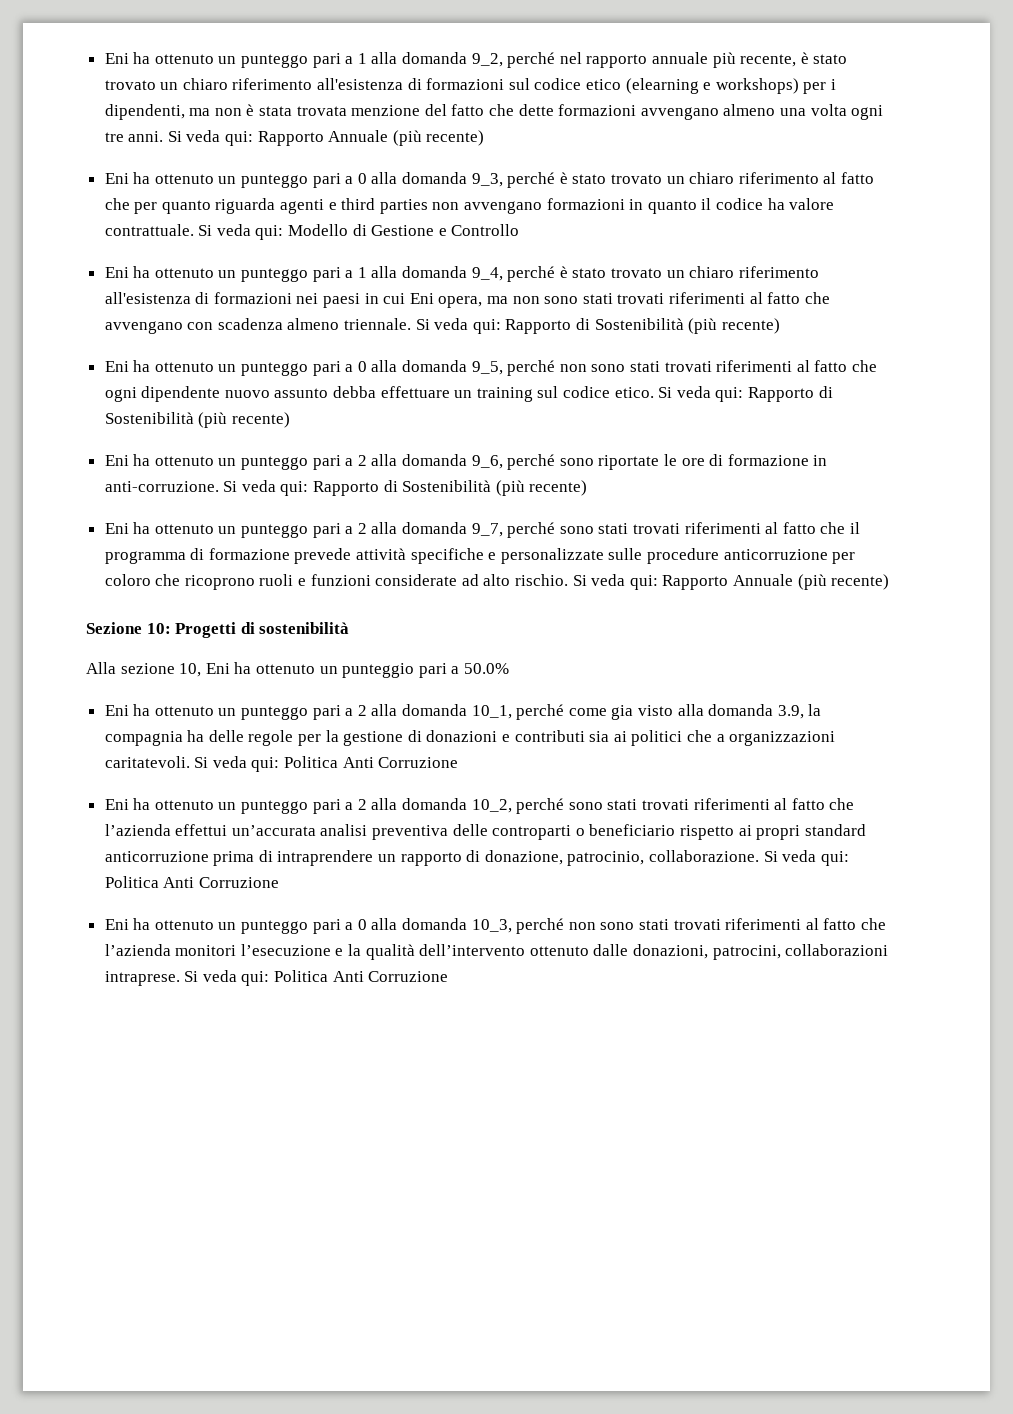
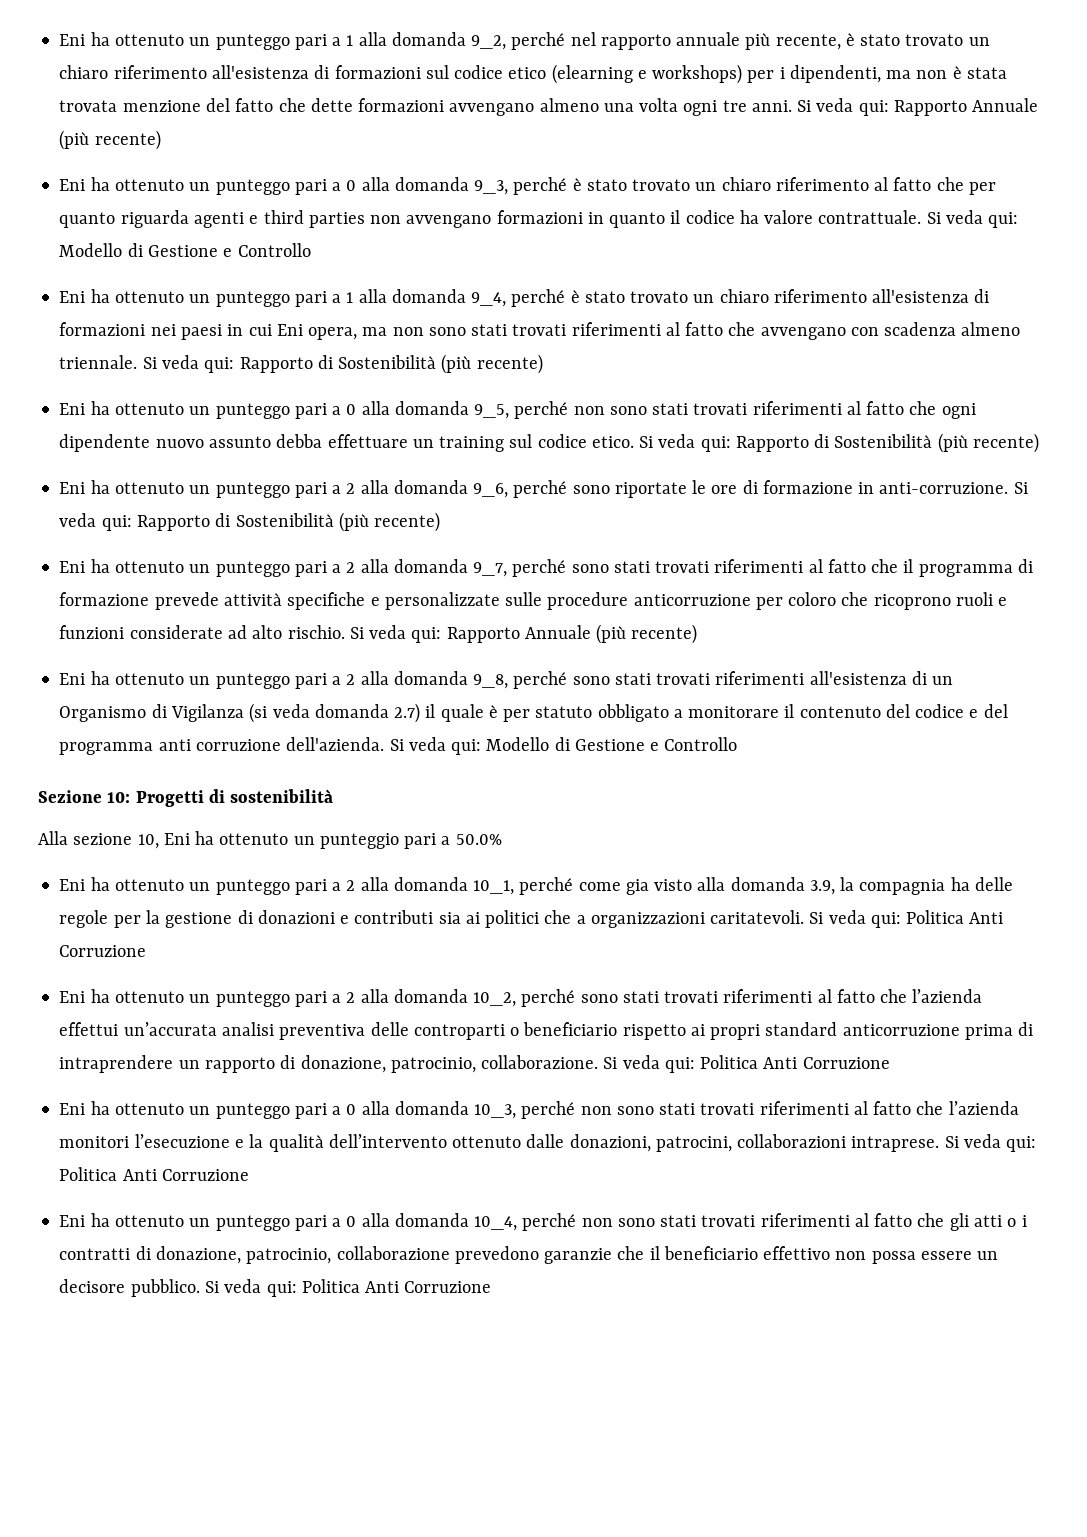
+ Eni ha ottenuto un punteggo pari a 2 alla domanda 9_8, perché sono stati trovati riferimenti all'esistenza di un Organismo di Vigilanza (si veda domanda 2.7) il quale è per statuto obbligato a monitorare il contenuto del codice e del programma anti corruzione dell'azienda. Si veda qui: Modello di Gestione e Controllo
+ Eni ha ottenuto un punteggo pari a 0 alla domanda 10_4, perché non sono stati trovati riferimenti al fatto che gli atti o i contratti di donazione, patrocinio, collaborazione prevedono garanzie che il beneficiario effettivo non possa essere un decisore pubblico. Si veda qui: Politica Anti Corruzione

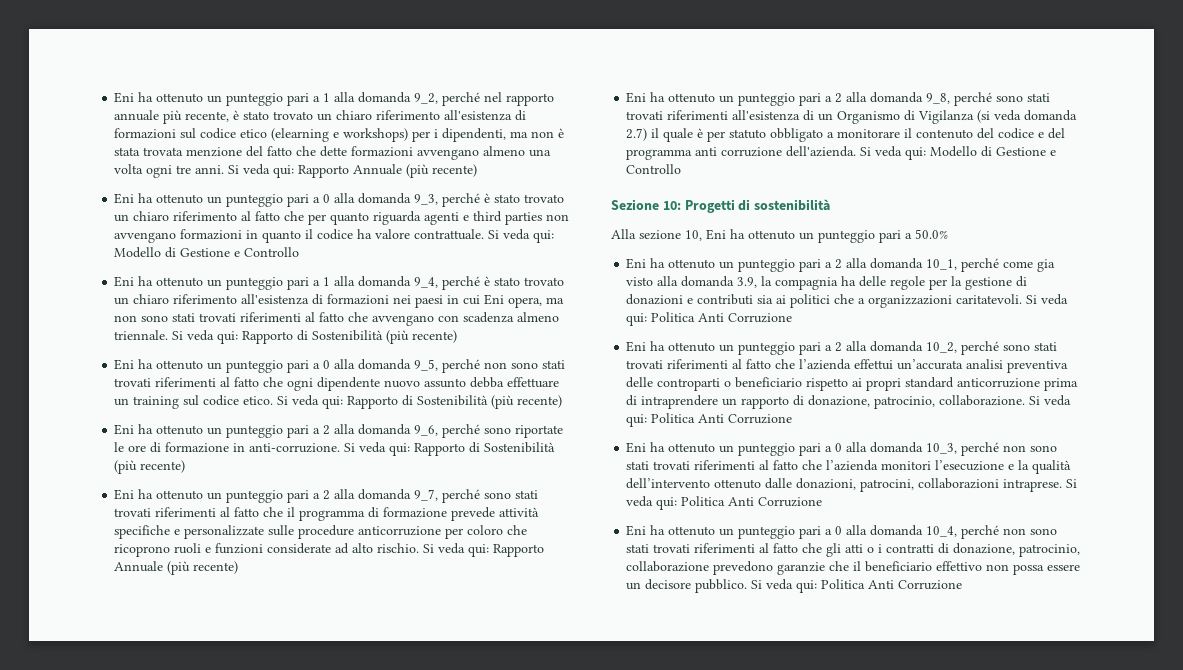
- Eni ha ottenuto un punteggo pari a 1 alla domanda 9_2, perché nel rapporto annuale più recente, è stato trovato un chiaro riferimento all'esistenza di formazioni sul codice etico (elearning e workshops) per i dipendenti, ma non è stata trovata menzione del fatto che dette formazioni avvengano almeno una volta ogni tre anni.
+ Eni ha ottenuto un punteggio pari a 1 alla domanda 9_2, perché nel rapporto annuale più recente, è stato trovato un chiaro riferimento all'esistenza di formazioni sul codice etico (elearning e workshops) per i dipendenti, ma non è stata trovata menzione del fatto che dette formazioni avvengano almeno una volta ogni tre anni.
- Eni ha ottenuto un punteggo pari a 0 alla domanda 9_3, perché è stato trovato un chiaro riferimento al fatto che per quanto riguarda agenti e third parties non avvengano formazioni in quanto il codice ha valore contrattuale.
+ Eni ha ottenuto un punteggio pari a 0 alla domanda 9_3, perché è stato trovato un chiaro riferimento al fatto che per quanto riguarda agenti e third parties non avvengano formazioni in quanto il codice ha valore contrattuale.
- Eni ha ottenuto un punteggo pari a 1 alla domanda 9_4, perché è stato trovato un chiaro riferimento all'esistenza di formazioni nei paesi in cui Eni opera, ma non sono stati trovati riferimenti al fatto che avvengano con scadenza almeno triennale.
+ Eni ha ottenuto un punteggio pari a 1 alla domanda 9_4, perché è stato trovato un chiaro riferimento all'esistenza di formazioni nei paesi in cui Eni opera, ma non sono stati trovati riferimenti al fatto che avvengano con scadenza almeno triennale.
- Eni ha ottenuto un punteggo pari a 0 alla domanda 9_5, perché non sono stati trovati riferimenti al fatto che ogni dipendente nuovo assunto debba effettuare un training sul codice etico.
+ Eni ha ottenuto un punteggio pari a 0 alla domanda 9_5, perché non sono stati trovati riferimenti al fatto che ogni dipendente nuovo assunto debba effettuare un training sul codice etico.
- Eni ha ottenuto un punteggo pari a 2 alla domanda 9_6, perché sono riportate le ore di formazione in anti-corruzione.
+ Eni ha ottenuto un punteggio pari a 2 alla domanda 9_6, perché sono riportate le ore di formazione in anti-corruzione.
- Eni ha ottenuto un punteggo pari a 2 alla domanda 9_7, perché sono stati trovati riferimenti al fatto che il programma di formazione prevede attività specifiche e personalizzate sulle procedure anticorruzione per coloro che ricoprono ruoli e funzioni considerate ad alto rischio.
+ Eni ha ottenuto un punteggio pari a 2 alla domanda 9_7, perché sono stati trovati riferimenti al fatto che il programma di formazione prevede attività specifiche e personalizzate sulle procedure anticorruzione per coloro che ricoprono ruoli e funzioni considerate ad alto rischio.
- Eni ha ottenuto un punteggo pari a 2 alla domanda 9_8, perché sono stati trovati riferimenti all'esistenza di un Organismo di Vigilanza (si veda domanda 2.7) il quale è per statuto obbligato a monitorare il contenuto del codice e del programma anti corruzione dell'azienda.
+ Eni ha ottenuto un punteggio pari a 2 alla domanda 9_8, perché sono stati trovati riferimenti all'esistenza di un Organismo di Vigilanza (si veda domanda 2.7) il quale è per statuto obbligato a monitorare il contenuto del codice e del programma anti corruzione dell'azienda.
- Eni ha ottenuto un punteggo pari a 2 alla domanda 10_1, perché come gia visto alla domanda 3.9, la compagnia ha delle regole per la gestione di donazioni e contributi sia ai politici che a organizzazioni caritatevoli.
+ Eni ha ottenuto un punteggio pari a 2 alla domanda 10_1, perché come gia visto alla domanda 3.9, la compagnia ha delle regole per la gestione di donazioni e contributi sia ai politici che a organizzazioni caritatevoli.
- Eni ha ottenuto un punteggo pari a 2 alla domanda 10_2, perché sono stati trovati riferimenti al fatto che l’azienda effettui un’accurata analisi preventiva delle controparti o beneficiario rispetto ai propri standard anticorruzione prima di intraprendere un rapporto di donazione, patrocinio, collaborazione.
+ Eni ha ottenuto un punteggio pari a 2 alla domanda 10_2, perché sono stati trovati riferimenti al fatto che l’azienda effettui un’accurata analisi preventiva delle controparti o beneficiario rispetto ai propri standard anticorruzione prima di intraprendere un rapporto di donazione, patrocinio, collaborazione.
- Eni ha ottenuto un punteggo pari a 0 alla domanda 10_3, perché non sono stati trovati riferimenti al fatto che l’azienda monitori l’esecuzione e la qualità dell’intervento ottenuto dalle donazioni, patrocini, collaborazioni intraprese.
+ Eni ha ottenuto un punteggio pari a 0 alla domanda 10_3, perché non sono stati trovati riferimenti al fatto che l’azienda monitori l’esecuzione e la qualità dell’intervento ottenuto dalle donazioni, patrocini, collaborazioni intraprese.
- Eni ha ottenuto un punteggo pari a 0 alla domanda 10_4, perché non sono stati trovati riferimenti al fatto che gli atti o i contratti di donazione, patrocinio, collaborazione prevedono garanzie che il beneficiario effettivo non possa essere un decisore pubblico.
+ Eni ha ottenuto un punteggio pari a 0 alla domanda 10_4, perché non sono stati trovati riferimenti al fatto che gli atti o i contratti di donazione, patrocinio, collaborazione prevedono garanzie che il beneficiario effettivo non possa essere un decisore pubblico.

